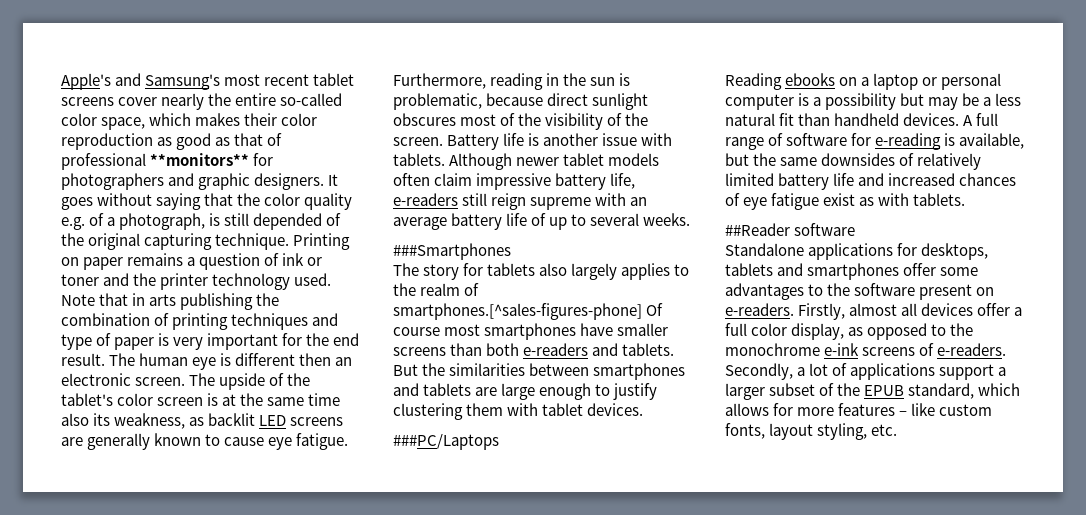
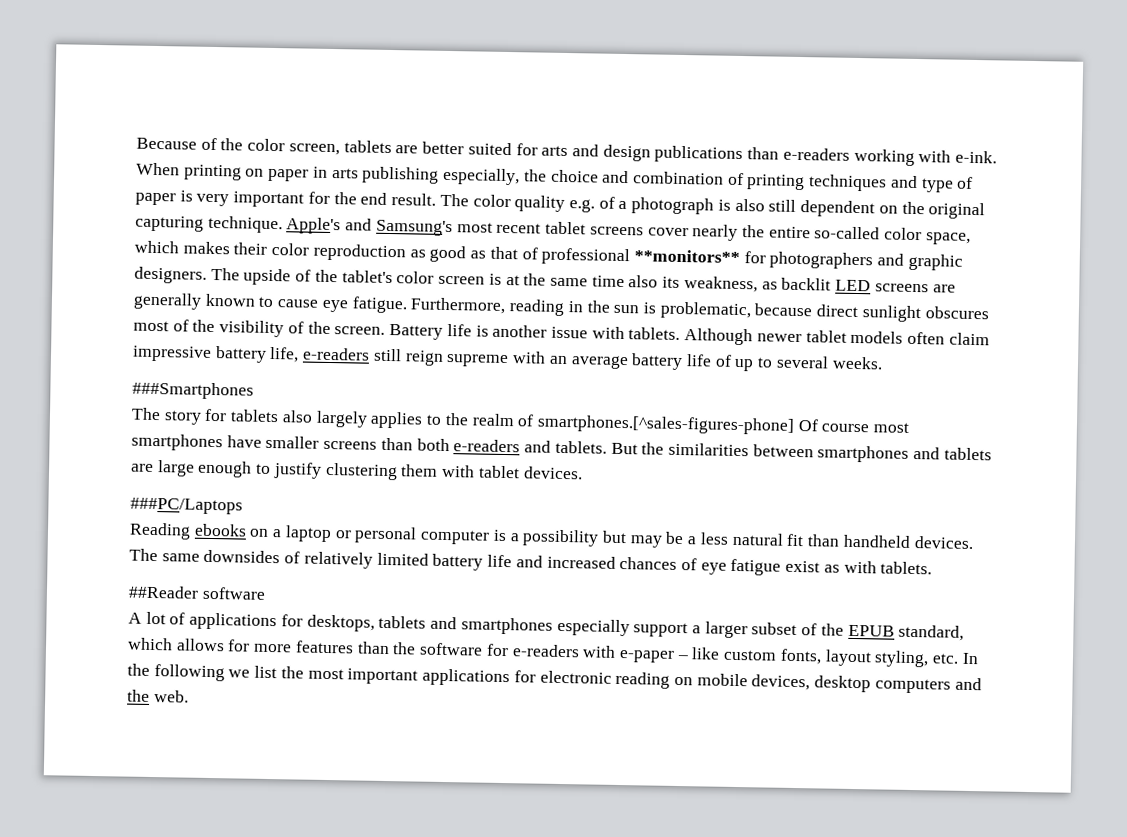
+ Because of the color screen, tablets are better suited for arts and design publications than e-readers working with e-ink. When printing on paper in arts publishing especially, the choice and combination of printing techniques and type of paper is very important for the end result. The color quality e.g. of a photograph is also still dependent on the original capturing technique.
- It goes without saying that the color quality e.g. of a photograph, is still depended of the original capturing technique. Printing on paper remains a question of ink or toner and the printer technology used. Note that in arts publishing the combination of printing techniques and type of paper is very important for the end result. The human eye is different then an electronic screen.
- A full range of software for e-reading is available, but the same downsides of relatively limited battery life and increased chances of eye fatigue exist as with tablets.
+ The same downsides of relatively limited battery life and increased chances of eye fatigue exist as with tablets.
- Standalone applications for desktops, tablets and smartphones offer some advantages to the software present on e-readers. Firstly, almost all devices offer a full color display, as opposed to the monochrome e-ink screens of e-readers. Secondly, a lot of applications support a larger subset of the EPUB standard, which allows for more features – like custom fonts, layout styling, etc.
+ A lot of applications for desktops, tablets and smartphones especially support a larger subset of the EPUB standard, which allows for more features than the software for e-readers with e-paper – like custom fonts, layout styling, etc. In the following we list the most important applications for electronic reading on mobile devices, desktop computers and the web.

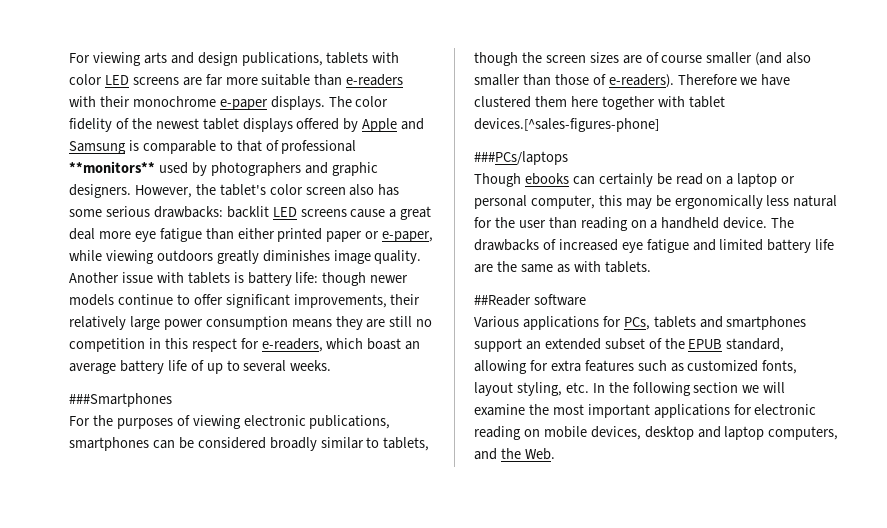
- Because of the color screen, tablets are better suited for arts and design publications than e-readers working with e-ink. When printing on paper in arts publishing especially, the choice and combination of printing techniques and type of paper is very important for the end result. The color quality e.g. of a photograph is also still dependent on the original capturing technique. Apple's and Samsung's most recent tablet screens cover nearly the entire so-called color space, which makes their color reproduction as good as that of professional **monitors** for photographers and graphic designers.
+ For viewing arts and design publications, tablets with color LED screens are far more suitable than e-readers with their monochrome e-paper displays. The color fidelity of the newest tablet displays offered by Apple and Samsung is comparable to that of professional **monitors** used by photographers and graphic designers.
- The upside of the tablet's color screen is at the same time also its weakness, as backlit LED screens are generally known to cause eye fatigue. Furthermore, reading in the sun is problematic, because direct sunlight obscures most of the visibility of the screen. Battery life is another issue with tablets. Although newer tablet models often claim impressive battery life, e-readers still reign supreme with an average battery life of up to several weeks.
+ However, the tablet's color screen also has some serious drawbacks: backlit LED screens cause a great deal more eye fatigue than either printed paper or e-paper, while viewing outdoors greatly diminishes image quality. Another issue with tablets is battery life: though newer models continue to offer significant improvements, their relatively large power consumption means they are still no competition in this respect for e-readers, which boast an average battery life of up to several weeks.
- The story for tablets also largely applies to the realm of smartphones.[^sales-figures-phone] Of course most smartphones have smaller screens than both e-readers and tablets. But the similarities between smartphones and tablets are large enough to justify clustering them with tablet devices.
- ###PC/Laptops
- Reading ebooks on a laptop or personal computer is a possibility but may be a less natural fit than handheld devices. The same downsides of relatively limited battery life and increased chances of eye fatigue exist as with tablets.
+ For the purposes of viewing electronic publications, smartphones can be considered broadly similar to tablets, though the screen sizes are of course smaller (and also smaller than those of e-readers). Therefore we have clustered them here together with tablet devices.[^sales-figures-phone]
+ ###PCs/laptops
+ Though ebooks can certainly be read on a laptop or personal computer, this may be ergonomically less natural for the user than reading on a handheld device. The drawbacks of increased eye fatigue and limited battery life are the same as with tablets.
- A lot of applications for desktops, tablets and smartphones especially support a larger subset of the EPUB standard, which allows for more features than the software for e-readers with e-paper – like custom fonts, layout styling, etc. In the following we list the most important applications for electronic reading on mobile devices, desktop computers and the web.
+ Various applications for PCs, tablets and smartphones support an extended subset of the EPUB standard, allowing for extra features such as customized fonts, layout styling, etc. In the following section we will examine the most important applications for electronic reading on mobile devices, desktop and laptop computers, and the Web.

